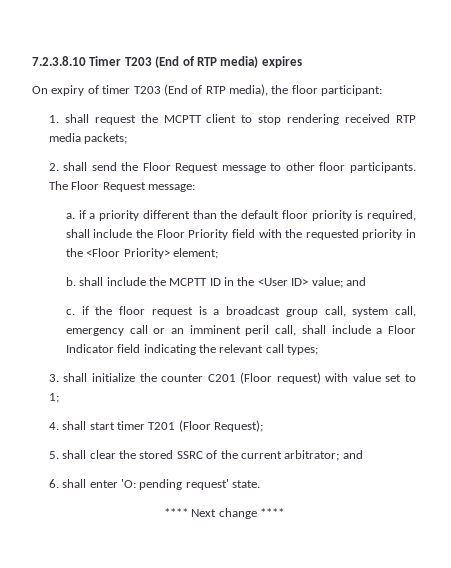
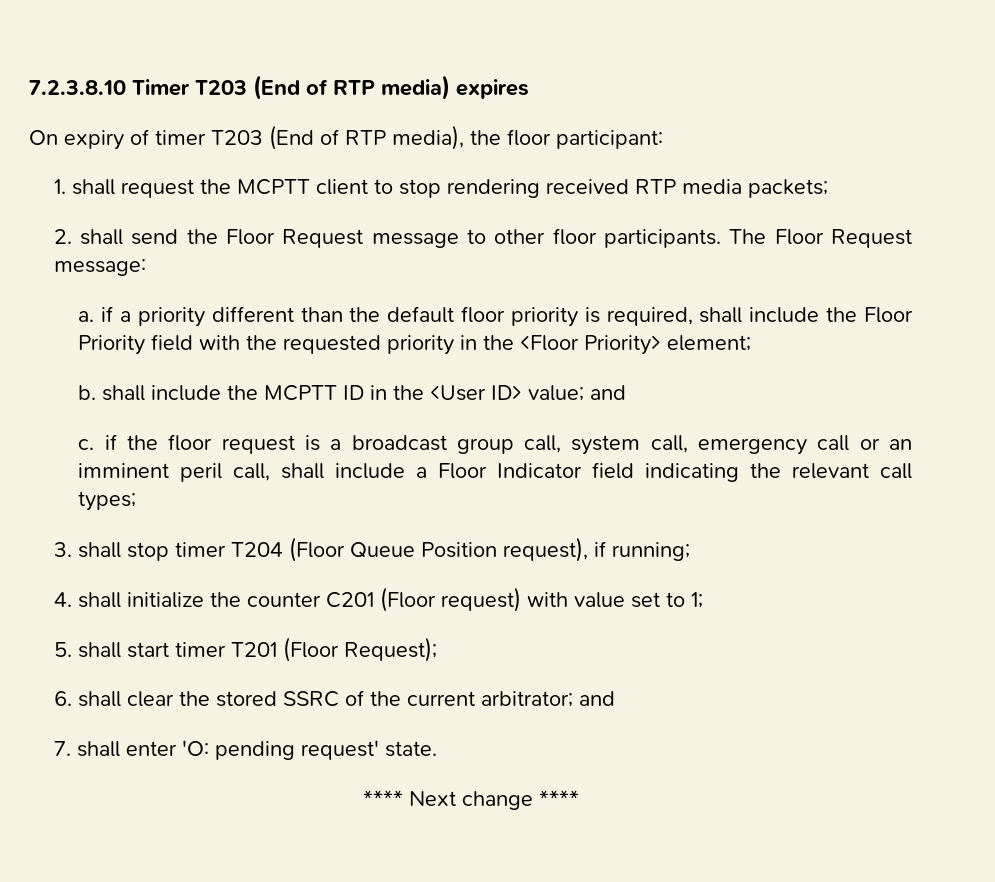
- 3. shall initialize the counter C201 (Floor request) with value set to 1;
+ 3. shall stop timer T204 (Floor Queue Position request), if running;
+ 4. shall initialize the counter C201 (Floor request) with value set to 1;
- 4. shall start timer T201 (Floor Request);
+ 5. shall start timer T201 (Floor Request);
- 5. shall clear the stored SSRC of the current arbitrator; and
+ 6. shall clear the stored SSRC of the current arbitrator; and
- 6. shall enter 'O: pending request' state.
+ 7. shall enter 'O: pending request' state.

